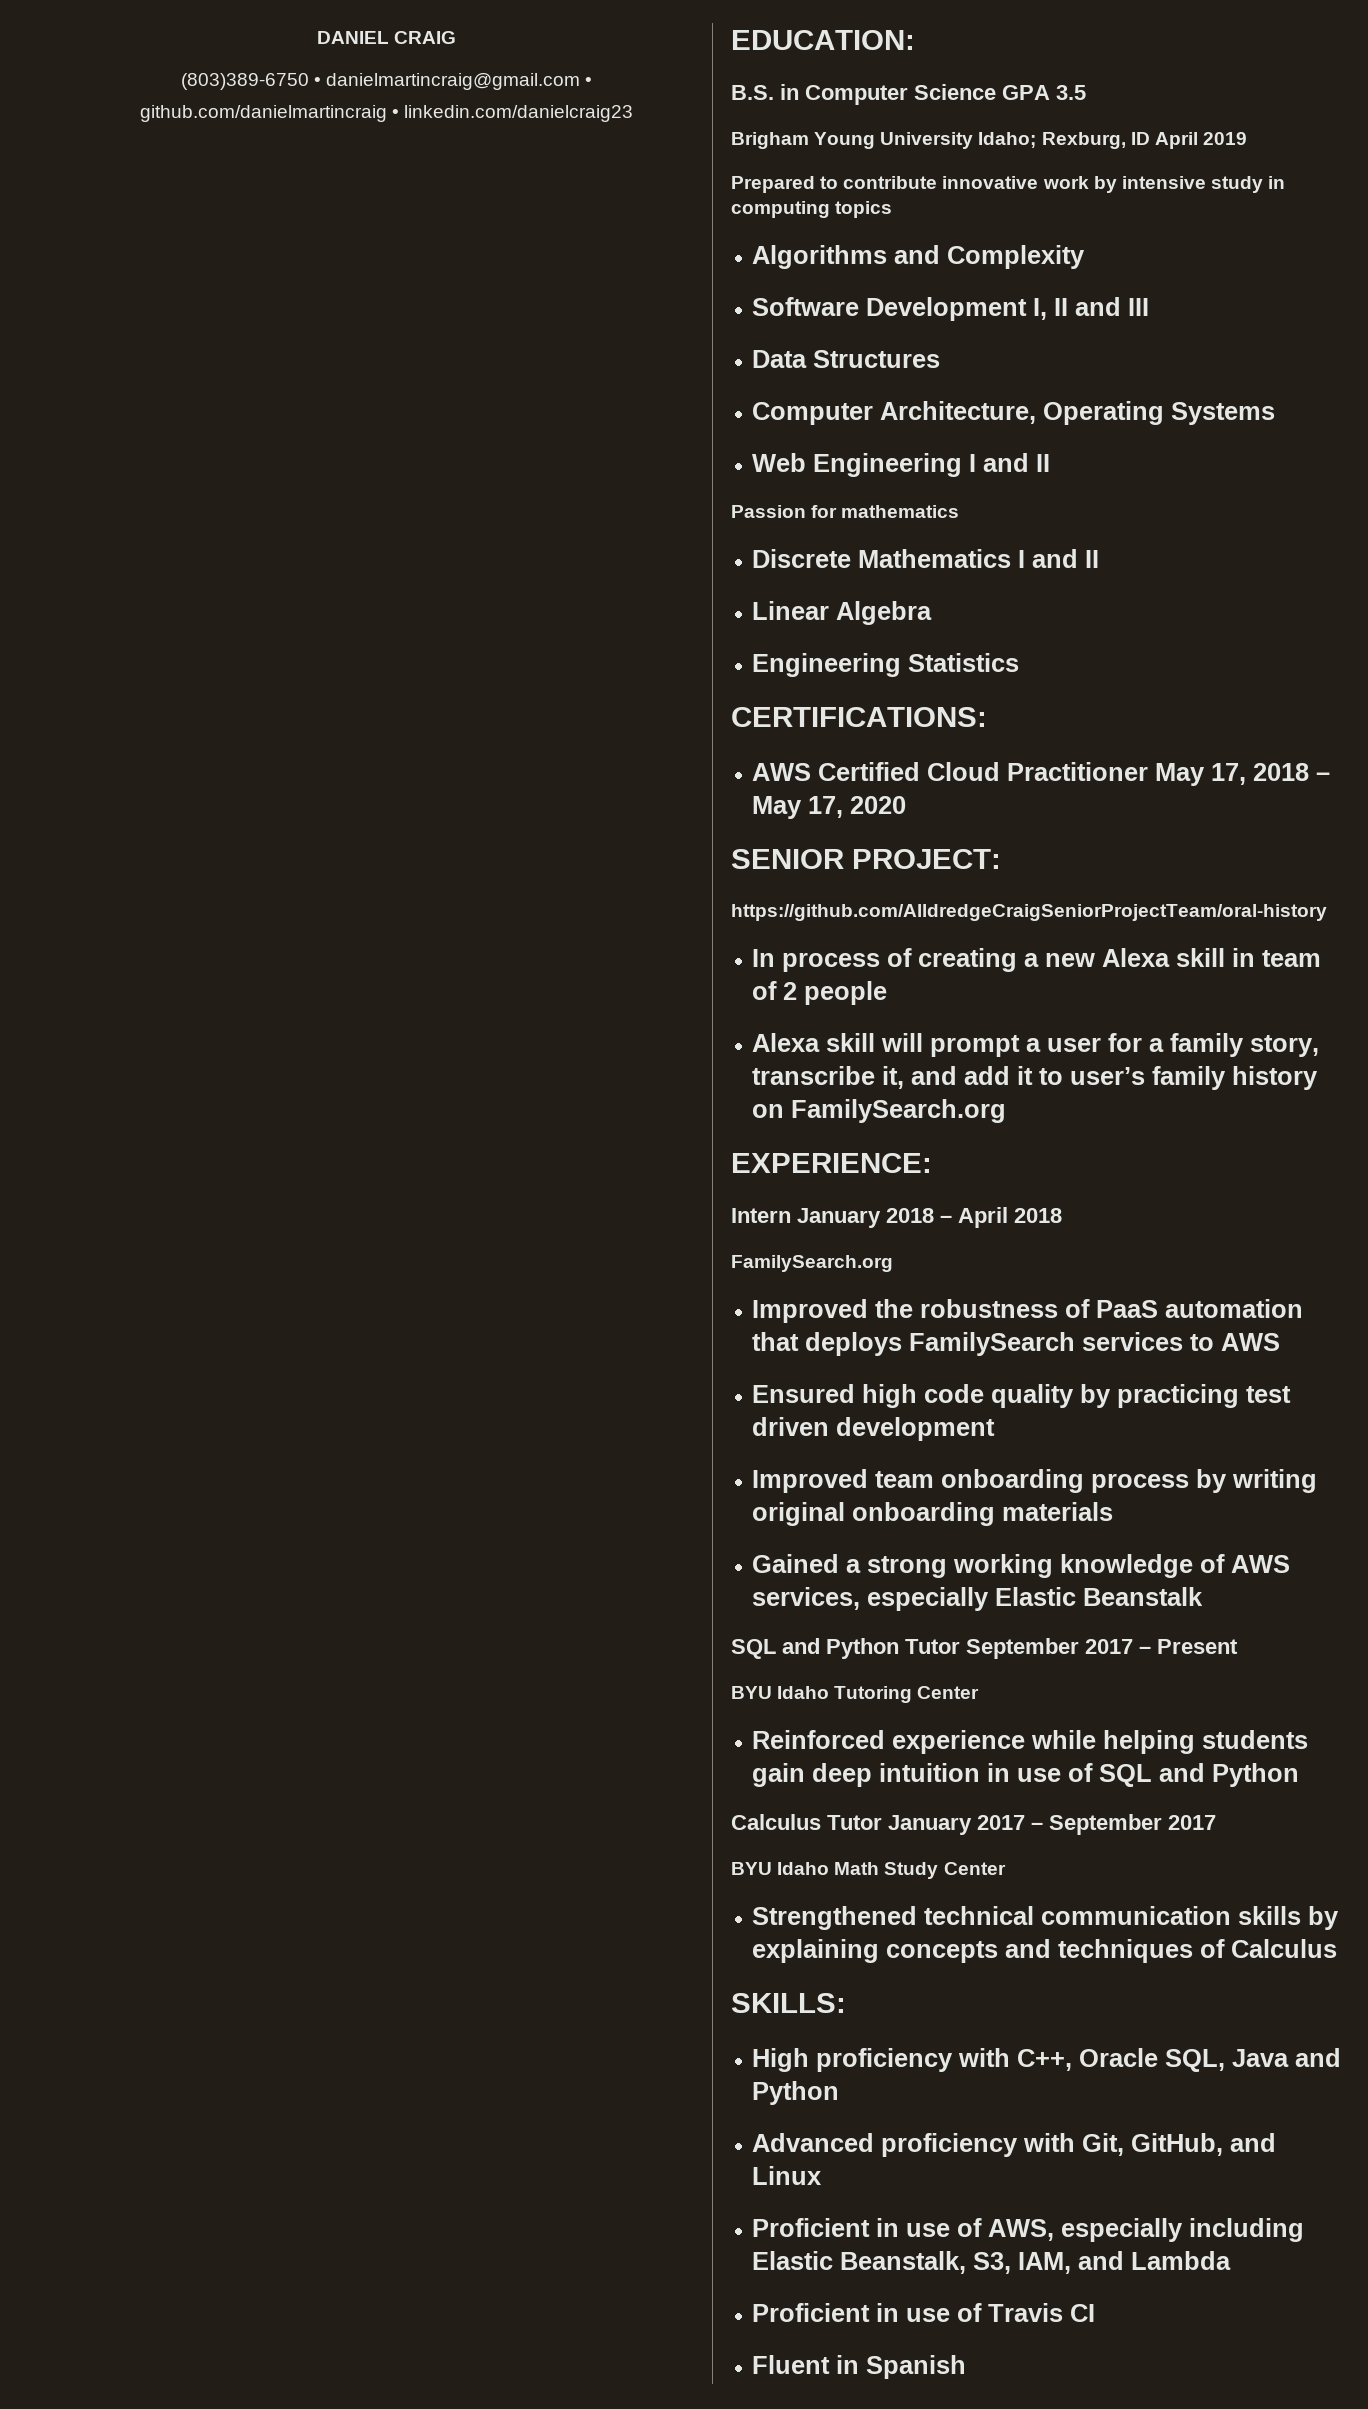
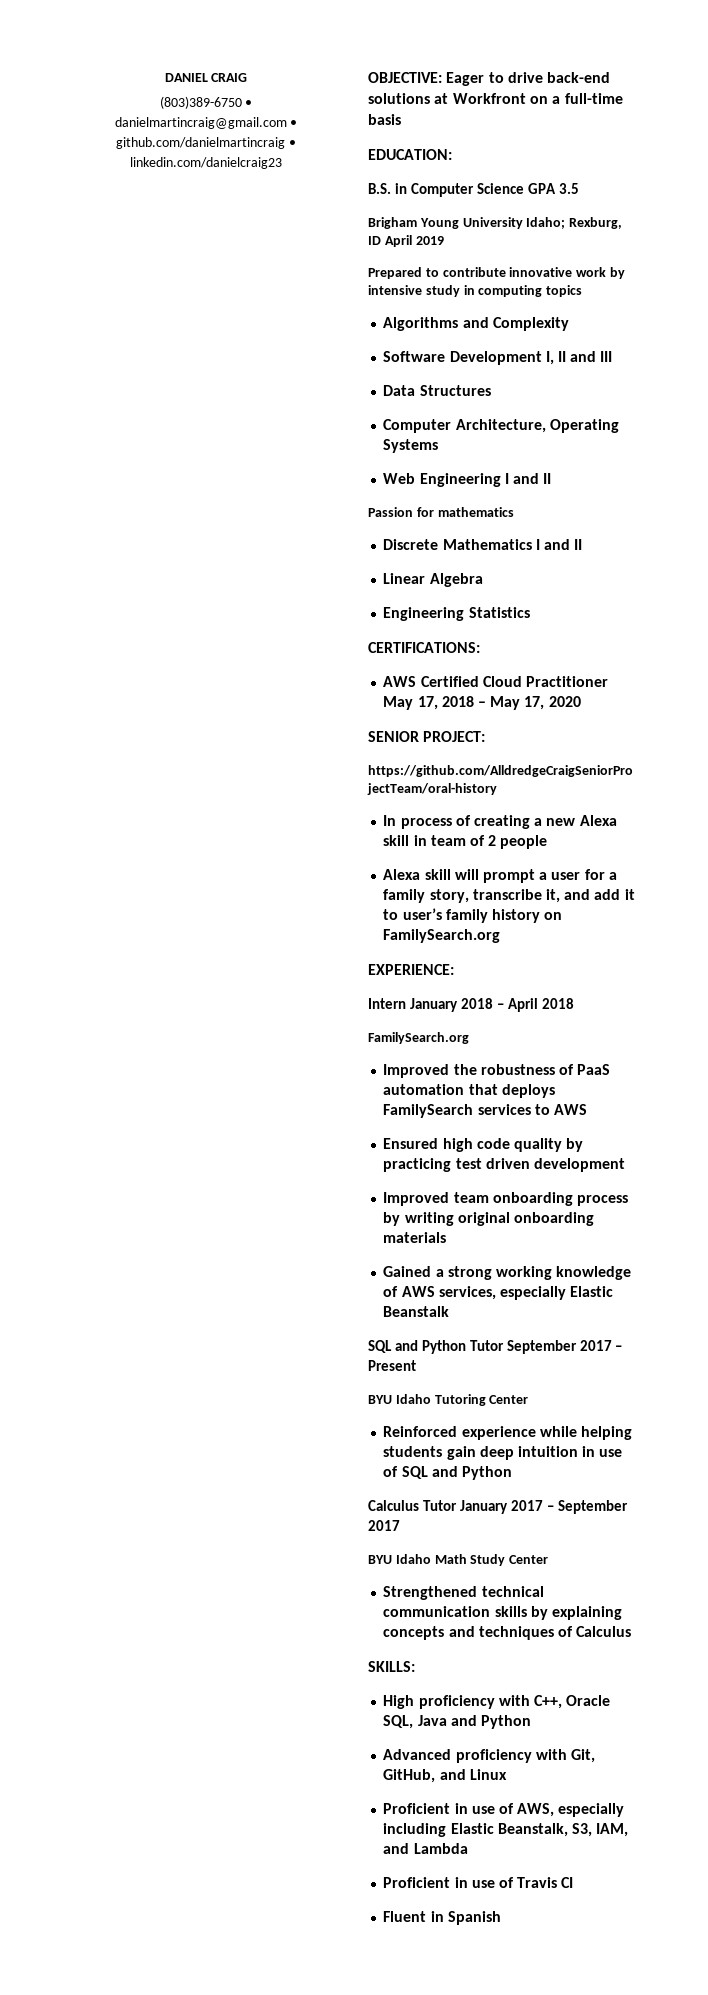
+ OBJECTIVE: Eager to drive back-end solutions at Workfront on a full-time basis

